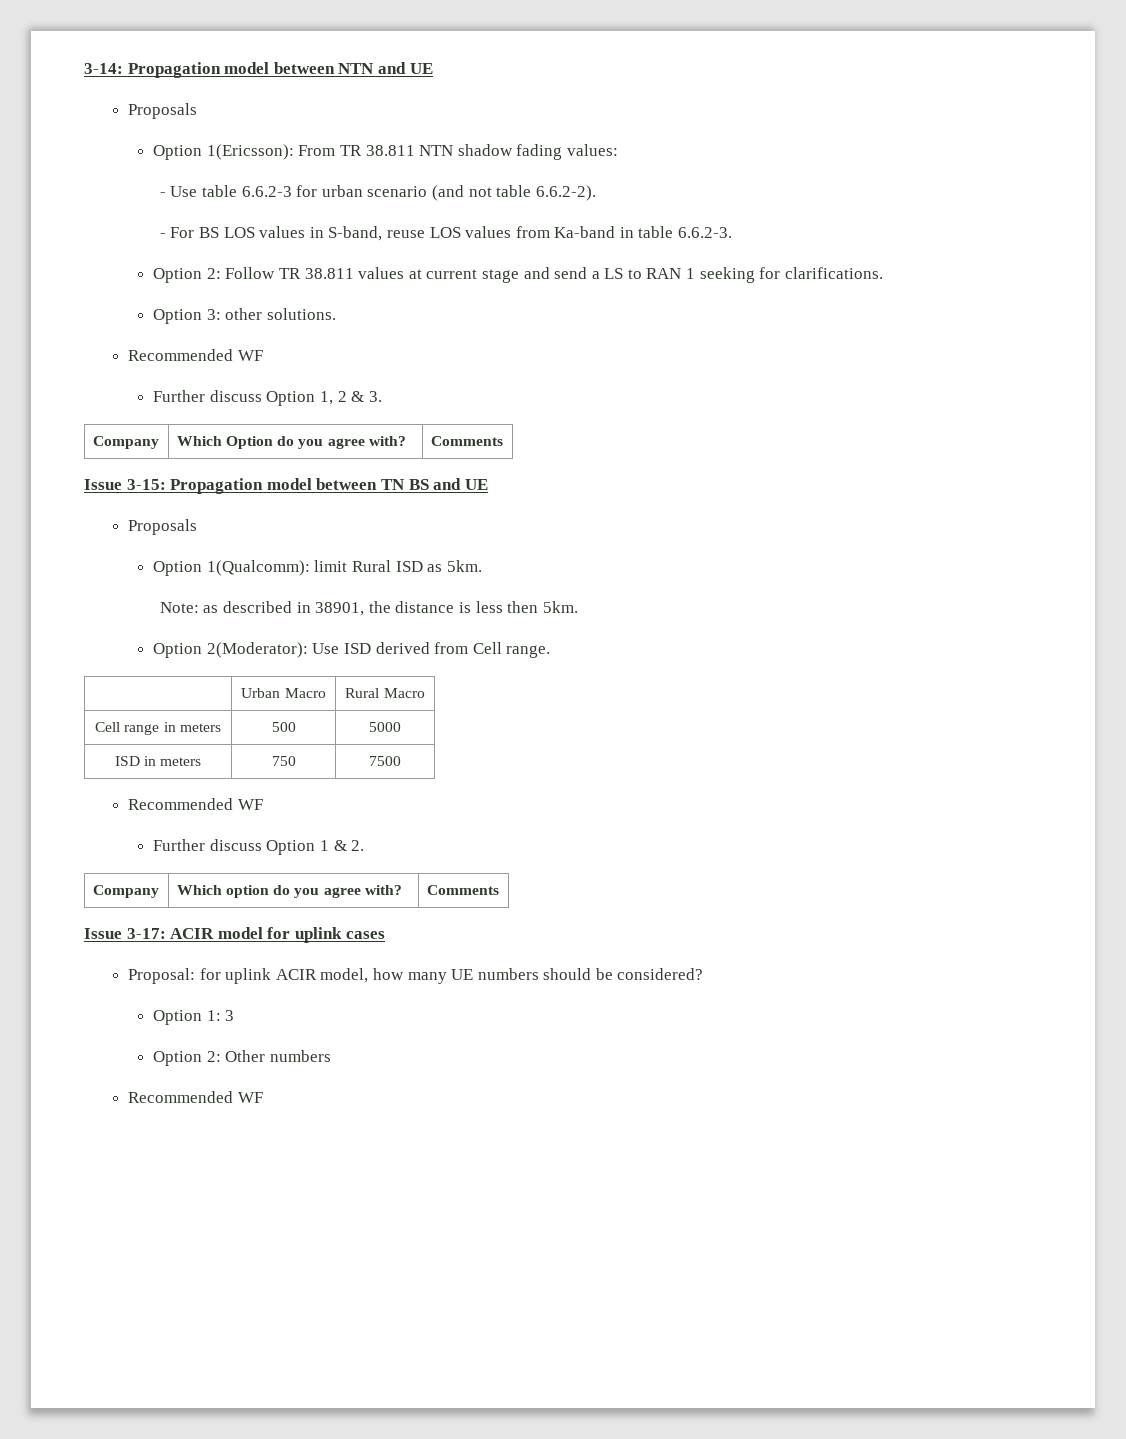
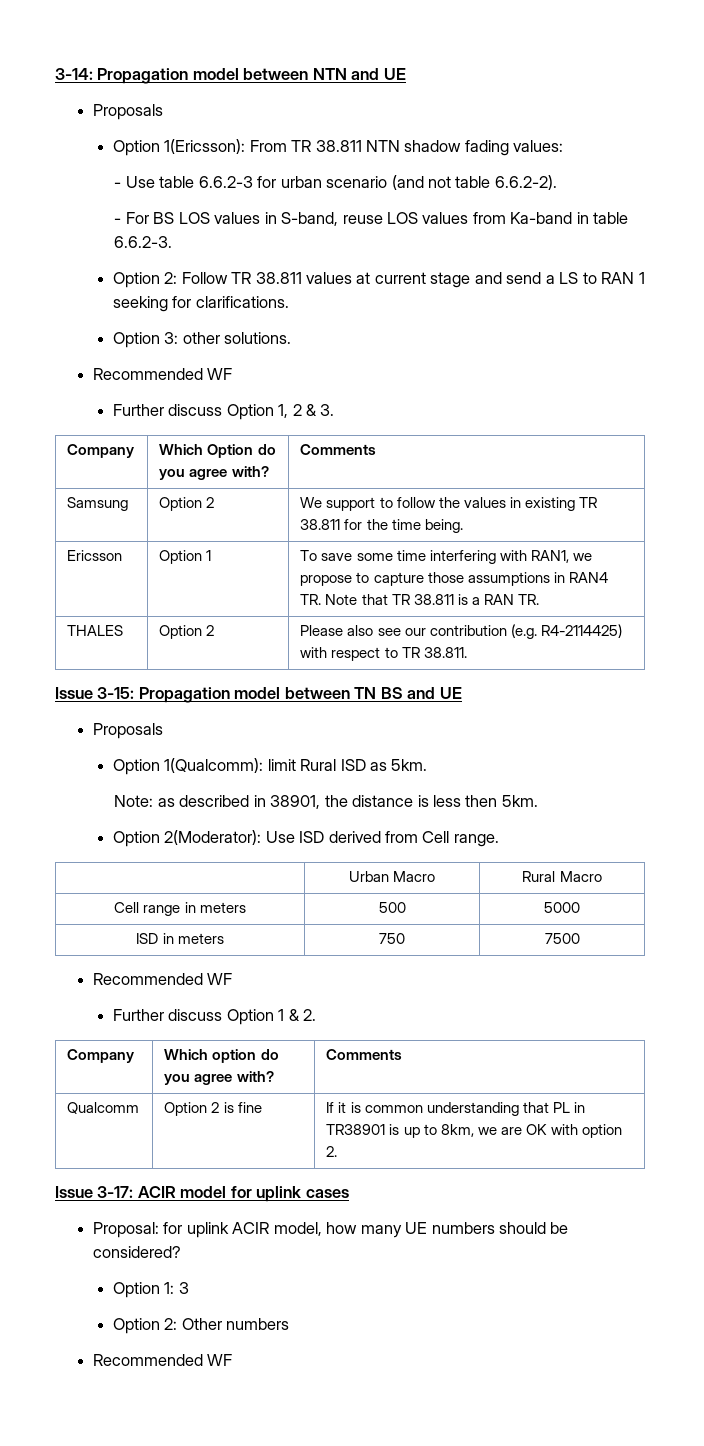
+ Samsung | Option 2 | We support to follow the values in existing TR 38.811 for the time being.
+ Ericsson | Option 1 | To save some time interfering with RAN1, we propose to capture those assumptions in RAN4 TR. Note that TR 38.811 is a RAN TR.
+ THALES | Option 2 | Please also see our contribution (e.g. R4-2114425) with respect to TR 38.811.
+ Qualcomm | Option 2 is fine | If it is common understanding that PL in TR38901 is up to 8km, we are OK with option 2.

